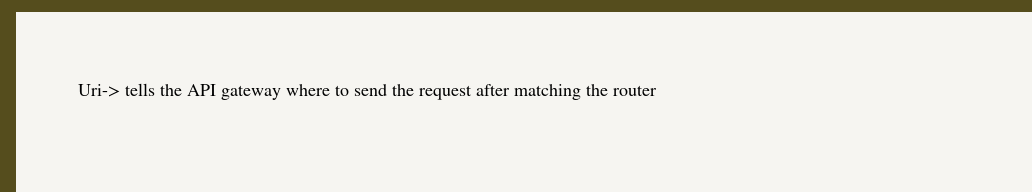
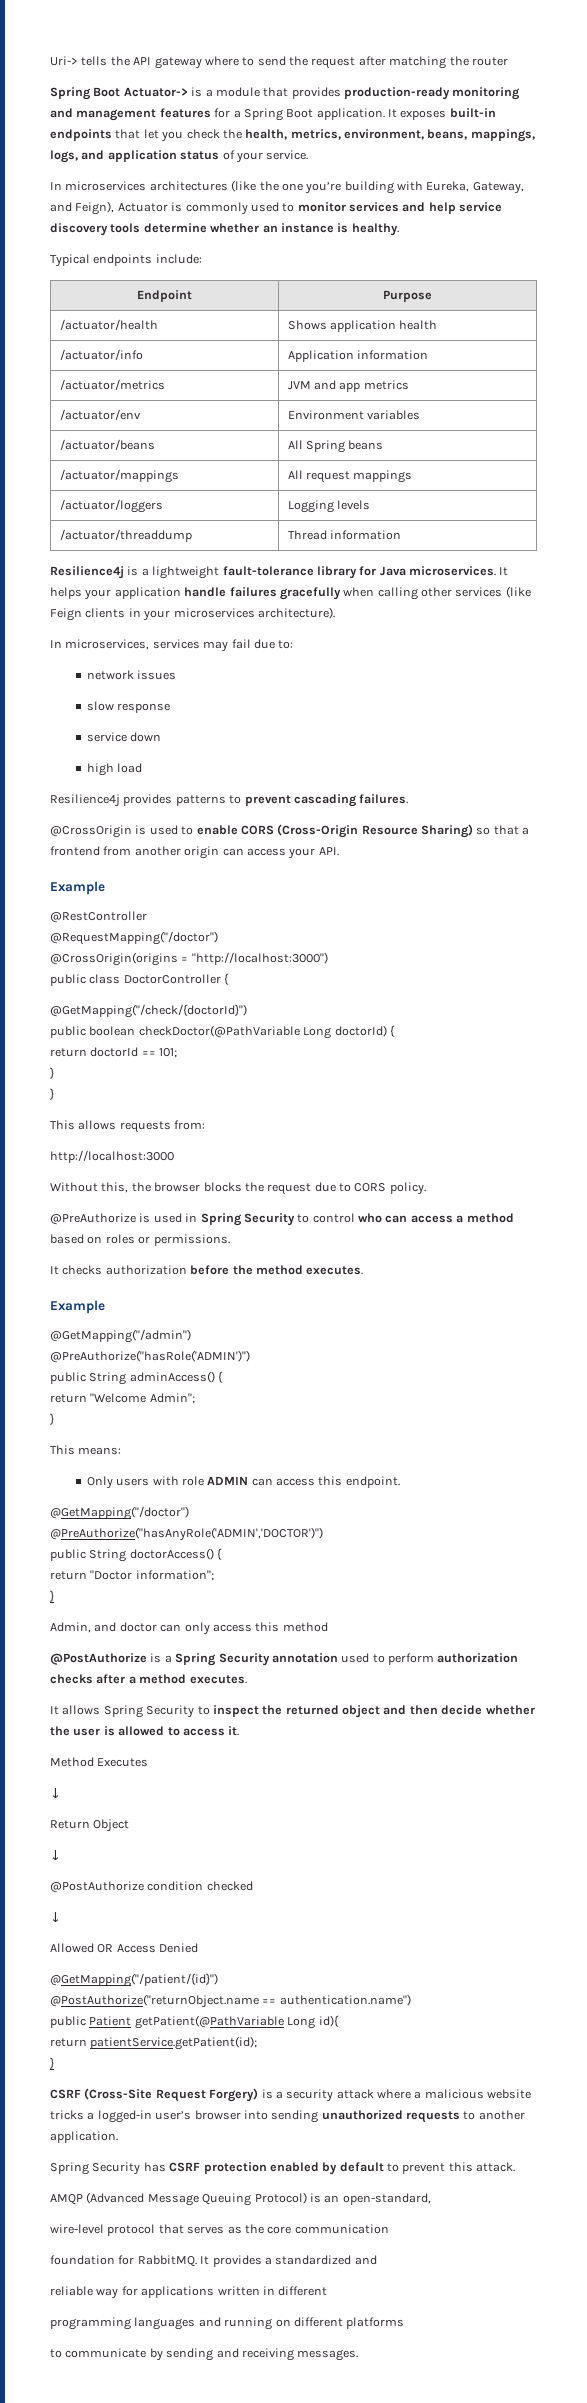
+ Spring Boot Actuator-> is a module that provides production-ready monitoring and management features for a Spring Boot application. It exposes built-in endpoints that let you check the health, metrics, environment, beans, mappings, logs, and application status of your service.
+ In microservices architectures (like the one you’re building with Eureka, Gateway, and Feign), Actuator is commonly used to monitor services and help service discovery tools determine whether an instance is healthy.
+ Typical endpoints include:
+ Endpoint | Purpose
+ /actuator/health | Shows application health
+ /actuator/info | Application information
+ /actuator/metrics | JVM and app metrics
+ /actuator/env | Environment variables
+ /actuator/beans | All Spring beans
+ /actuator/mappings | All request mappings
+ /actuator/loggers | Logging levels
+ /actuator/threaddump | Thread information
+ Resilience4j is a lightweight fault-tolerance library for Java microservices. It helps your application handle failures gracefully when calling other services (like Feign clients in your microservices architecture).
+ In microservices, services may fail due to:
+ network issues
+ slow response
+ service down
+ high load
+ Resilience4j provides patterns to prevent cascading failures.
+ @CrossOrigin is used to enable CORS (Cross-Origin Resource Sharing) so that a frontend from another origin can access your API.
+ Example
+ @RestController
+ @RequestMapping("/doctor")
+ @CrossOrigin(origins = "http://localhost:3000")
+ public class DoctorController {
+ @GetMapping("/check/{doctorId}")
+ public boolean checkDoctor(@PathVariable Long doctorId) {
+ return doctorId == 101;
+ }
+ }
+ This allows requests from:
+ http://localhost:3000
+ Without this, the browser blocks the request due to CORS policy.
+ @PreAuthorize is used in Spring Security to control who can access a method based on roles or permissions.
+ It checks authorization before the method executes.
+ Example
+ @GetMapping("/admin")
+ @PreAuthorize("hasRole('ADMIN')")
+ public String adminAccess() {
+ return "Welcome Admin";
+ }
+ This means:
+ Only users with role ADMIN can access this endpoint.
+ @GetMapping("/doctor")
+ @PreAuthorize("hasAnyRole('ADMIN','DOCTOR')")
+ public String doctorAccess() {
+ return "Doctor information";
+ }
+ Admin, and doctor can only access this method
+ @PostAuthorize is a Spring Security annotation used to perform authorization checks after a method executes.
+ It allows Spring Security to inspect the returned object and then decide whether the user is allowed to access it.
+ Method Executes
+ ↓
+ Return Object
+ ↓
+ @PostAuthorize condition checked
+ ↓
+ Allowed OR Access Denied
+ @GetMapping("/patient/{id}")
+ @PostAuthorize("returnObject.name == authentication.name")
+ public Patient getPatient(@PathVariable Long id){
+ return patientService.getPatient(id);
+ }
+ CSRF (Cross-Site Request Forgery) is a security attack where a malicious website tricks a logged-in user’s browser into sending unauthorized requests to another application.
+ Spring Security has CSRF protection enabled by default to prevent this attack.
+ AMQP (Advanced Message Queuing Protocol) is an open-standard,
+ wire-level protocol that serves as the core communication
+ foundation for RabbitMQ. It provides a standardized and
+ reliable way for applications written in different
+ programming languages and running on different platforms
+ to communicate by sending and receiving messages.

